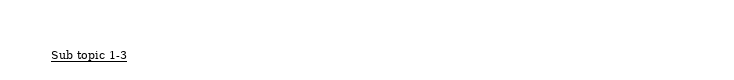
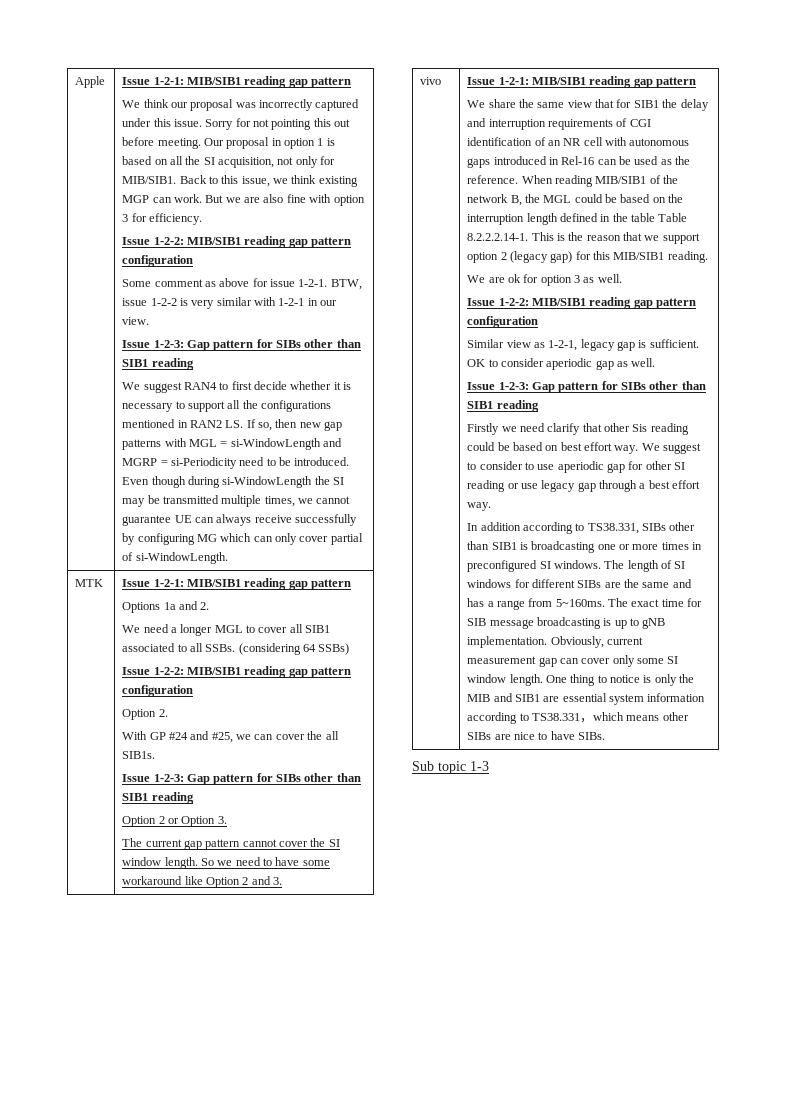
+ Apple | Issue 1-2-1: MIB/SIB1 reading gap pattern
+ We think our proposal was incorrectly captured under this issue. Sorry for not pointing this out before meeting. Our proposal in option 1 is based on all the SI acquisition, not only for MIB/SIB1. Back to this issue, we think existing MGP can work. But we are also fine with option 3 for efficiency.
+ Issue 1-2-2: MIB/SIB1 reading gap pattern configuration
+ Some comment as above for issue 1-2-1. BTW, issue 1-2-2 is very similar with 1-2-1 in our view.
+ Issue 1-2-3: Gap pattern for SIBs other than SIB1 reading
+ We suggest RAN4 to first decide whether it is necessary to support all the configurations mentioned in RAN2 LS. If so, then new gap patterns with MGL = si-WindowLength and MGRP = si-Periodicity need to be introduced. Even though during si-WindowLength the SI may be transmitted multiple times, we cannot guarantee UE can always receive successfully by configuring MG which can only cover partial of si-WindowLength.
+ MTK | Issue 1-2-1: MIB/SIB1 reading gap pattern
+ Options 1a and 2.
+ We need a longer MGL to cover all SIB1 associated to all SSBs. (considering 64 SSBs)
+ Issue 1-2-2: MIB/SIB1 reading gap pattern configuration
+ Option 2.
+ With GP #24 and #25, we can cover the all SIB1s.
+ Issue 1-2-3: Gap pattern for SIBs other than SIB1 reading
+ Option 2 or Option 3.
+ The current gap pattern cannot cover the SI window length. So we need to have some workaround like Option 2 and 3.
+ vivo | Issue 1-2-1: MIB/SIB1 reading gap pattern
+ We share the same view that for SIB1 the delay and interruption requirements of CGI identification of an NR cell with autonomous gaps introduced in Rel-16 can be used as the reference. When reading MIB/SIB1 of the network B, the MGL could be based on the interruption length defined in the table Table 8.2.2.2.14-1. This is the reason that we support option 2 (legacy gap) for this MIB/SIB1 reading.
+ We are ok for option 3 as well.
+ Issue 1-2-2: MIB/SIB1 reading gap pattern configuration
+ Similar view as 1-2-1, legacy gap is sufficient. OK to consider aperiodic gap as well.
+ Issue 1-2-3: Gap pattern for SIBs other than SIB1 reading
+ Firstly we need clarify that other Sis reading could be based on best effort way. We suggest to consider to use aperiodic gap for other SI reading or use legacy gap through a best effort way.
+ In addition according to TS38.331, SIBs other than SIB1 is broadcasting one or more times in preconfigured SI windows. The length of SI windows for different SIBs are the same and has a range from 5~160ms. The exact time for SIB message broadcasting is up to gNB implementation. Obviously, current measurement gap can cover only some SI window length. One thing to notice is only the MIB and SIB1 are essential system information according to TS38.331，which means other SIBs are nice to have SIBs.

